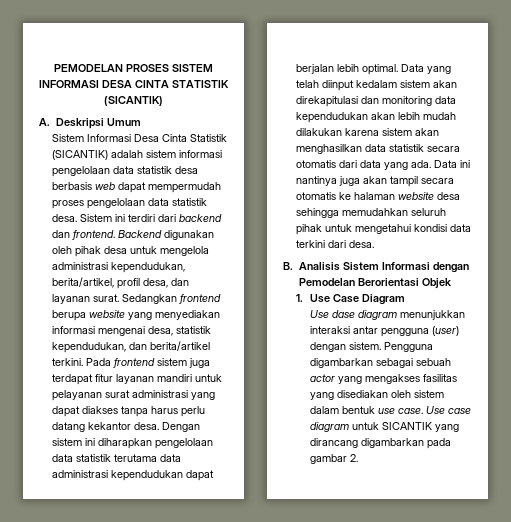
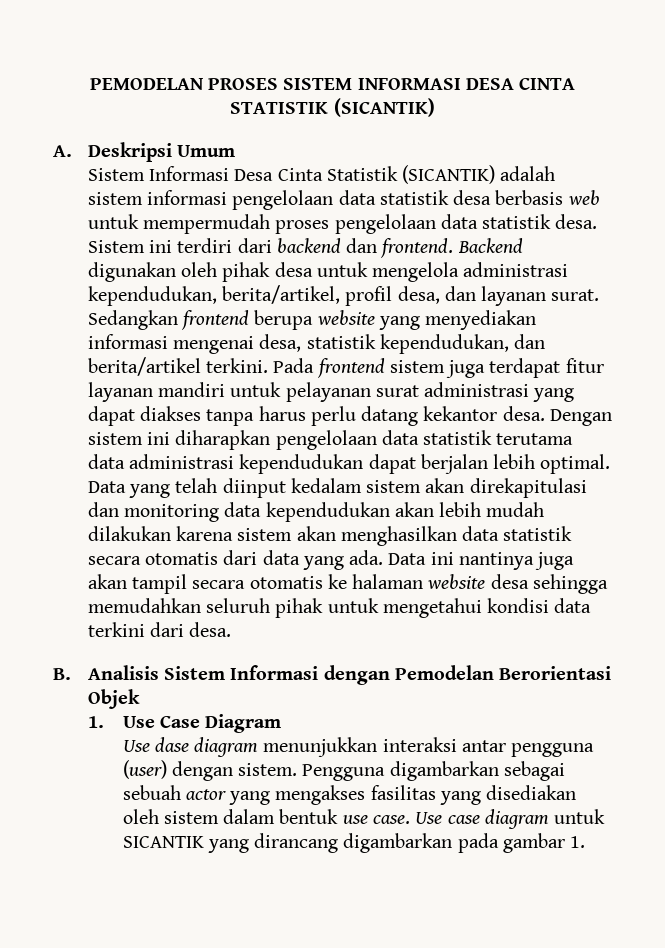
- Sistem Informasi Desa Cinta Statistik (SICANTIK) adalah sistem informasi pengelolaan data statistik desa berbasis web dapat mempermudah proses pengelolaan data statistik desa.
+ Sistem Informasi Desa Cinta Statistik (SICANTIK) adalah sistem informasi pengelolaan data statistik desa berbasis web untuk mempermudah proses pengelolaan data statistik desa.
- Use case diagram untuk SICANTIK yang dirancang digambarkan pada gambar 2.
+ Use case diagram untuk SICANTIK yang dirancang digambarkan pada gambar 1.

